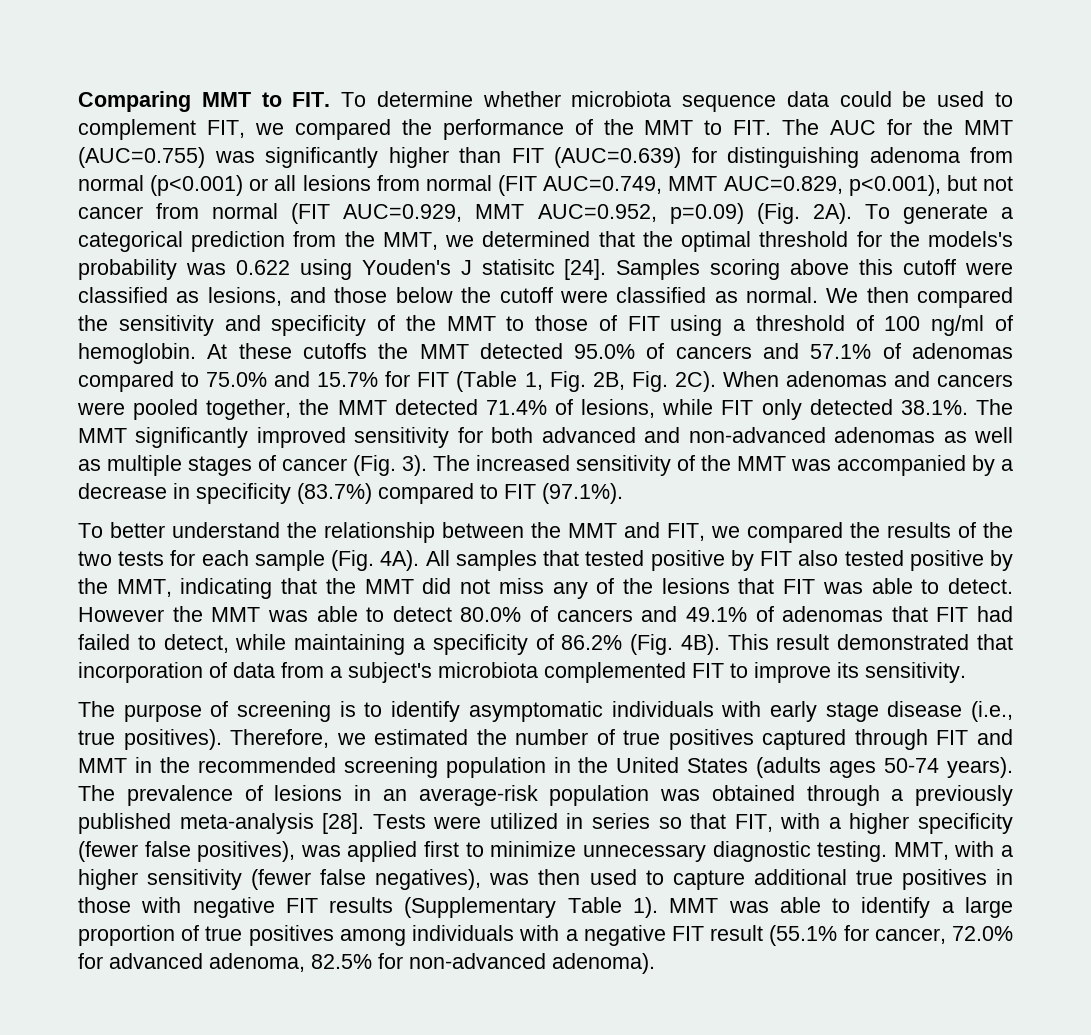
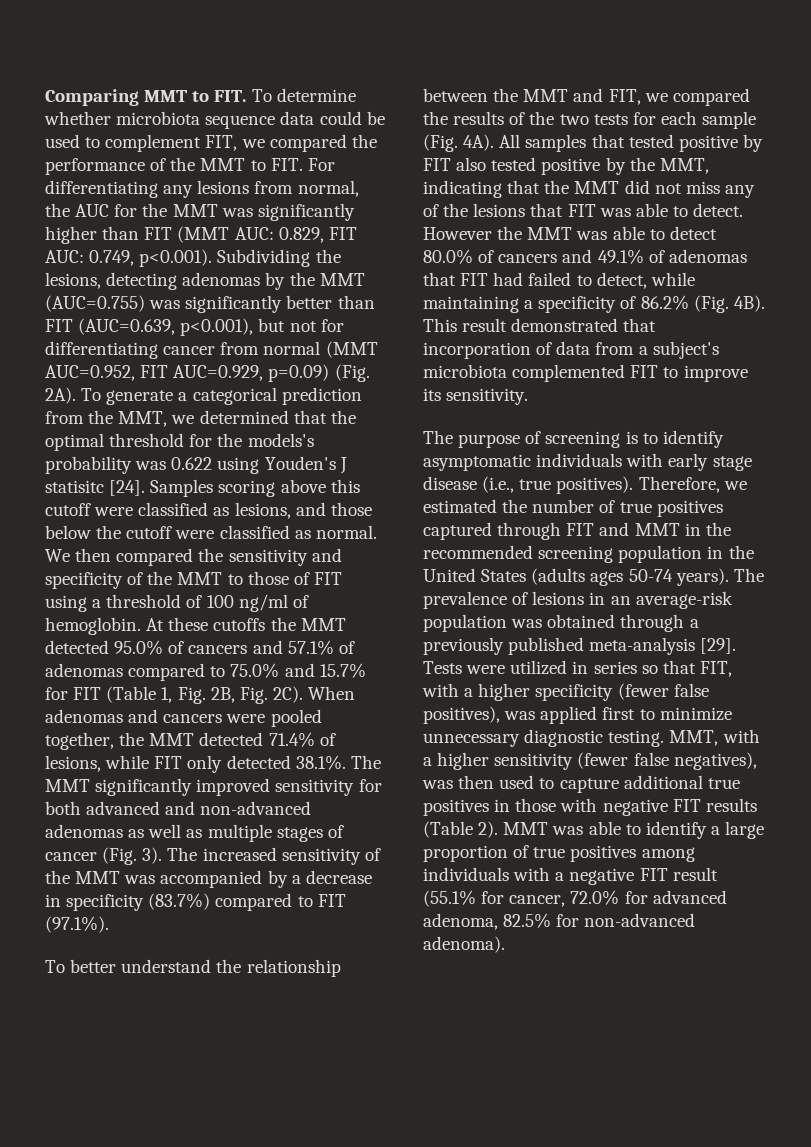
- Comparing MMT to FIT. To determine whether microbiota sequence data could be used to complement FIT, we compared the performance of the MMT to FIT. The AUC for the MMT (AUC=0.755) was significantly higher than FIT (AUC=0.639) for distinguishing adenoma from normal (p<0.001) or all lesions from normal (FIT AUC=0.749, MMT AUC=0.829, p<0.001), but not cancer from normal (FIT AUC=0.929, MMT AUC=0.952, p=0.09) (Fig. 2A).
+ Comparing MMT to FIT. To determine whether microbiota sequence data could be used to complement FIT, we compared the performance of the MMT to FIT. For differentiating any lesions from normal, the AUC for the MMT was significantly higher than FIT (MMT AUC: 0.829, FIT AUC: 0.749, p<0.001). Subdividing the lesions, detecting adenomas by the MMT (AUC=0.755) was significantly better than FIT (AUC=0.639, p<0.001), but not for differentiating cancer from normal (MMT AUC=0.952, FIT AUC=0.929, p=0.09) (Fig. 2A).
- The prevalence of lesions in an average-risk population was obtained through a previously published meta-analysis [28].
+ The prevalence of lesions in an average-risk population was obtained through a previously published meta-analysis [29].
- MMT, with a higher sensitivity (fewer false negatives), was then used to capture additional true positives in those with negative FIT results (Supplementary Table 1).
+ MMT, with a higher sensitivity (fewer false negatives), was then used to capture additional true positives in those with negative FIT results (Table 2).

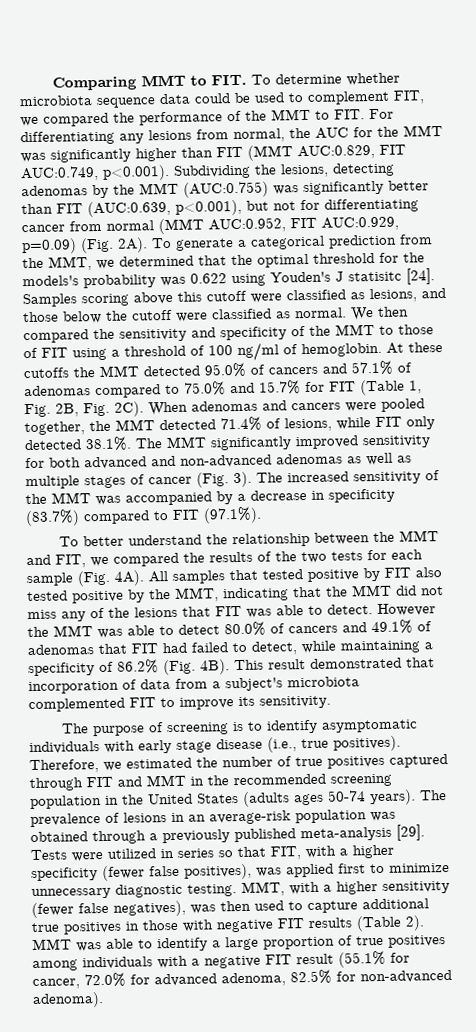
- Comparing MMT to FIT. To determine whether microbiota sequence data could be used to complement FIT, we compared the performance of the MMT to FIT. For differentiating any lesions from normal, the AUC for the MMT was significantly higher than FIT (MMT AUC: 0.829, FIT AUC: 0.749, p<0.001). Subdividing the lesions, detecting adenomas by the MMT (AUC=0.755) was significantly better than FIT (AUC=0.639, p<0.001), but not for differentiating cancer from normal (MMT AUC=0.952, FIT AUC=0.929, p=0.09) (Fig. 2A).
+ Comparing MMT to FIT. To determine whether microbiota sequence data could be used to complement FIT, we compared the performance of the MMT to FIT. For differentiating any lesions from normal, the AUC for the MMT was significantly higher than FIT (MMT AUC:0.829, FIT AUC:0.749, p<0.001). Subdividing the lesions, detecting adenomas by the MMT (AUC:0.755) was significantly better than FIT (AUC:0.639, p<0.001), but not for differentiating cancer from normal (MMT AUC:0.952, FIT AUC:0.929, p=0.09) (Fig. 2A).

